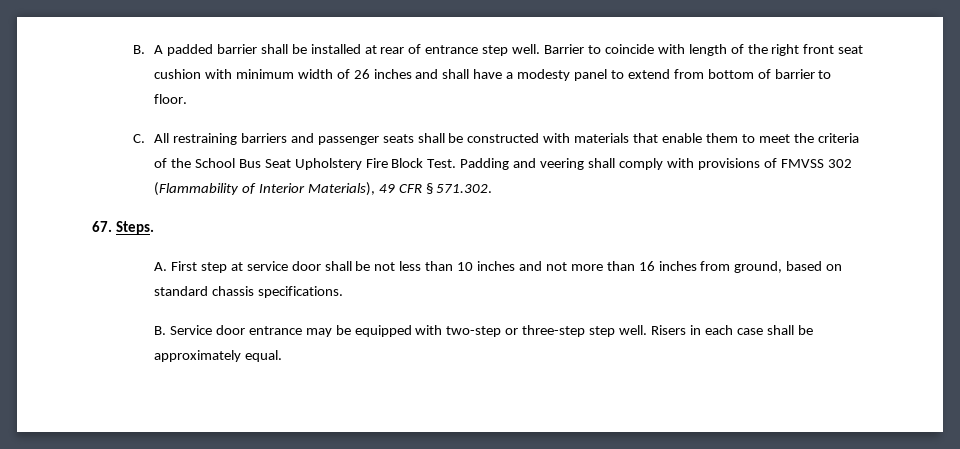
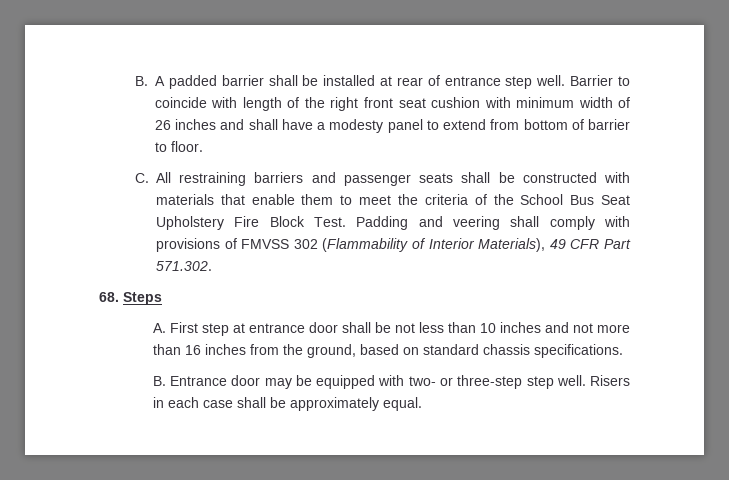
- Padding and veering shall comply with provisions of FMVSS 302 (Flammability of Interior Materials), 49 CFR § 571.302.
+ Padding and veering shall comply with provisions of FMVSS 302 (Flammability of Interior Materials), 49 CFR Part 571.302.
- 67. Steps.
+ 68. Steps
- A. First step at service door shall be not less than 10 inches and not more than 16 inches from ground, based on standard chassis specifications.
+ A. First step at entrance door shall be not less than 10 inches and not more than 16 inches from the ground, based on standard chassis specifications.
- B. Service door entrance may be equipped with two-step or three-step step well.
+ B. Entrance door may be equipped with two- or three-step step well.

